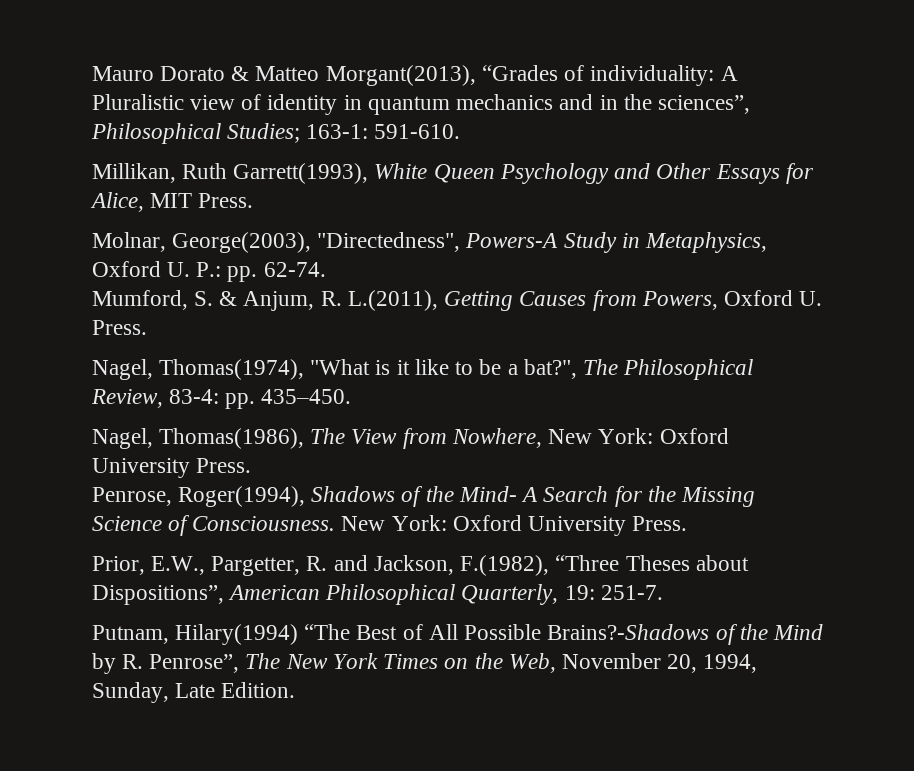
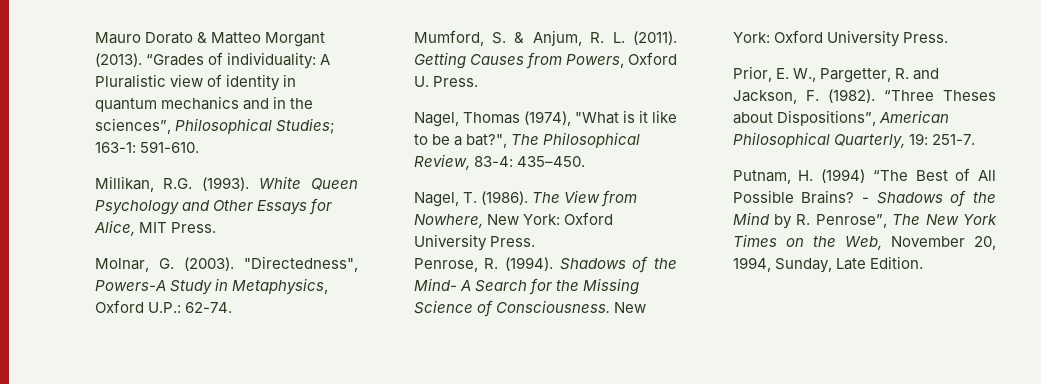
- Mauro Dorato & Matteo Morgant(2013), “Grades of individuality: A Pluralistic view of identity in quantum mechanics and in the sciences”, Philosophical Studies; 163-1: 591-610.
+ Mauro Dorato & Matteo Morgant (2013). “Grades of individuality: A Pluralistic view of identity in quantum mechanics and in the sciences”, Philosophical Studies; 163-1: 591-610.
- Millikan, Ruth Garrett(1993), White Queen Psychology and Other Essays for Alice, MIT Press.
+ Millikan, R.G. (1993). White Queen Psychology and Other Essays for Alice, MIT Press.
- Molnar, George(2003), "Directedness", Powers-A Study in Metaphysics, Oxford U. P.: pp. 62-74.
+ Molnar, G. (2003). "Directedness", Powers-A Study in Metaphysics, Oxford U.P.: 62-74.
- Mumford, S. & Anjum, R. L.(2011), Getting Causes from Powers, Oxford U. Press.
+ Mumford, S. & Anjum, R. L. (2011). Getting Causes from Powers, Oxford U. Press.
- Nagel, Thomas(1974), "What is it like to be a bat?", The Philosophical Review, 83-4: pp. 435–450.
+ Nagel, Thomas (1974), "What is it like to be a bat?", The Philosophical Review, 83-4: 435–450.
- Nagel, Thomas(1986), The View from Nowhere, New York: Oxford University Press.
+ Nagel, T. (1986). The View from Nowhere, New York: Oxford University Press.
- Penrose, Roger(1994), Shadows of the Mind- A Search for the Missing Science of Consciousness.
+ Penrose, R. (1994). Shadows of the Mind- A Search for the Missing Science of Consciousness.
- Prior, E.W., Pargetter, R. and Jackson, F.(1982), “Three Theses about Dispositions”, American Philosophical Quarterly, 19: 251-7.
+ Prior, E. W., Pargetter, R. and Jackson, F. (1982). “Three Theses about Dispositions”, American Philosophical Quarterly, 19: 251-7.
- Putnam, Hilary(1994) “The Best of All Possible Brains?-Shadows of the Mind by R. Penrose”, The New York Times on the Web, November 20, 1994, Sunday, Late Edition.
+ Putnam, H. (1994) “The Best of All Possible Brains? - Shadows of the Mind by R. Penrose”, The New York Times on the Web, November 20, 1994, Sunday, Late Edition.

